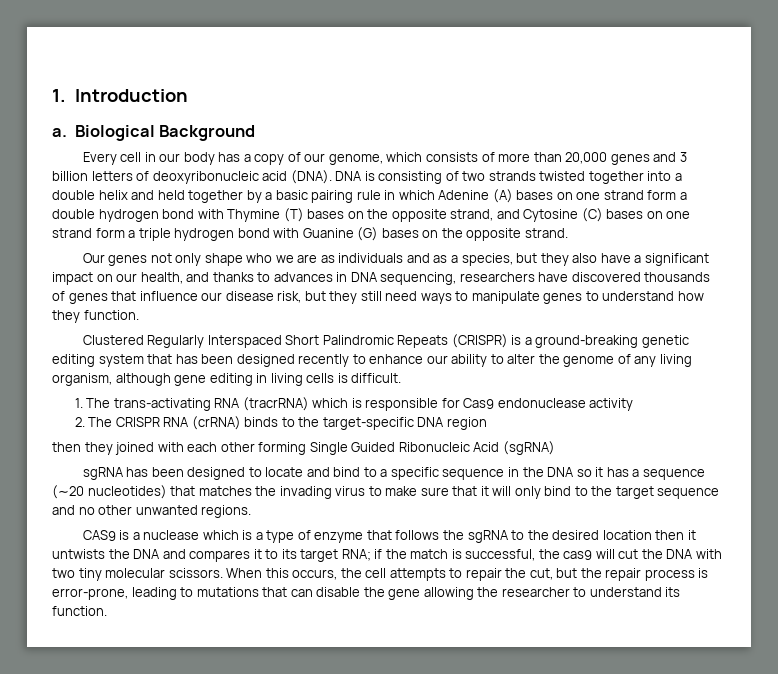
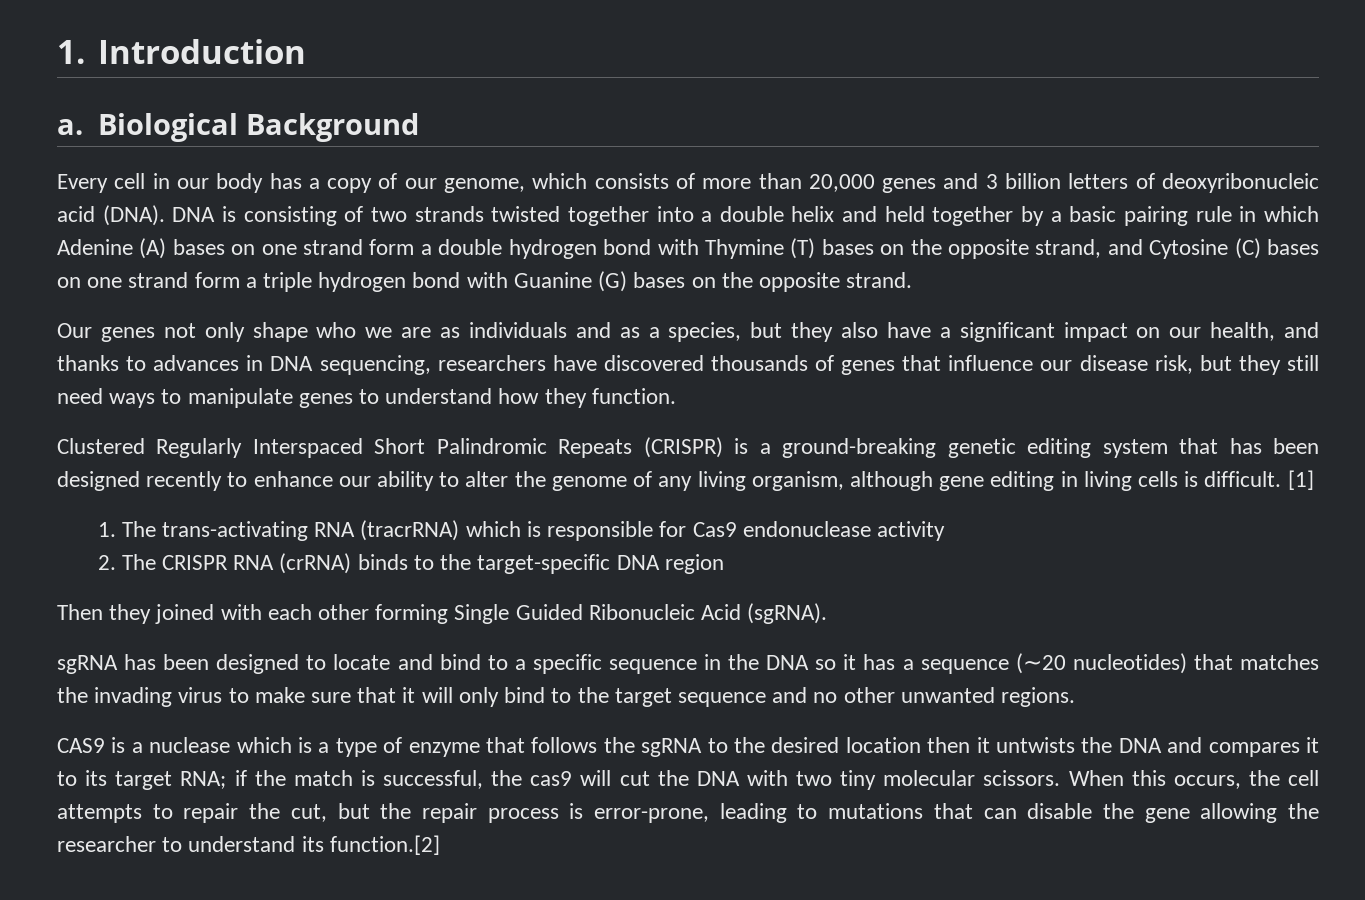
+ [1]
- then they joined with each other forming Single Guided Ribonucleic Acid (sgRNA)
+ Then they joined with each other forming Single Guided Ribonucleic Acid (sgRNA).
- When this occurs, the cell attempts to repair the cut, but the repair process is error-prone, leading to mutations that can disable the gene allowing the researcher to understand its function.
+ When this occurs, the cell attempts to repair the cut, but the repair process is error-prone, leading to mutations that can disable the gene allowing the researcher to understand its function.[2]

